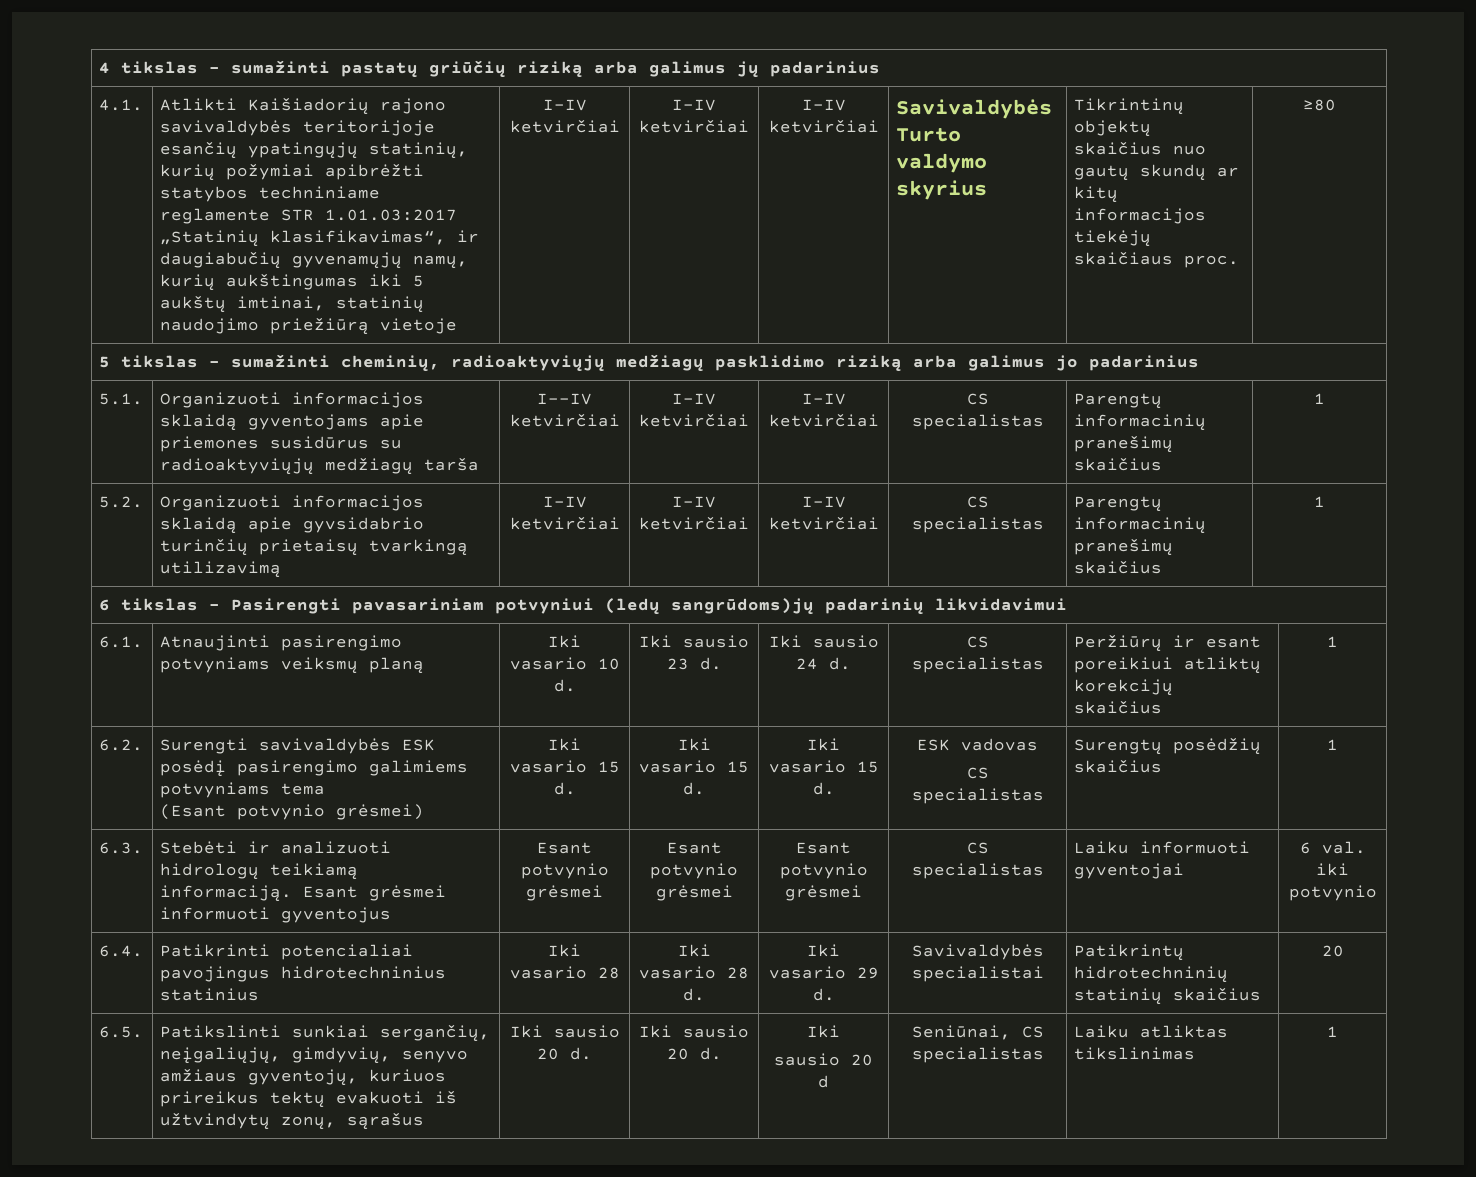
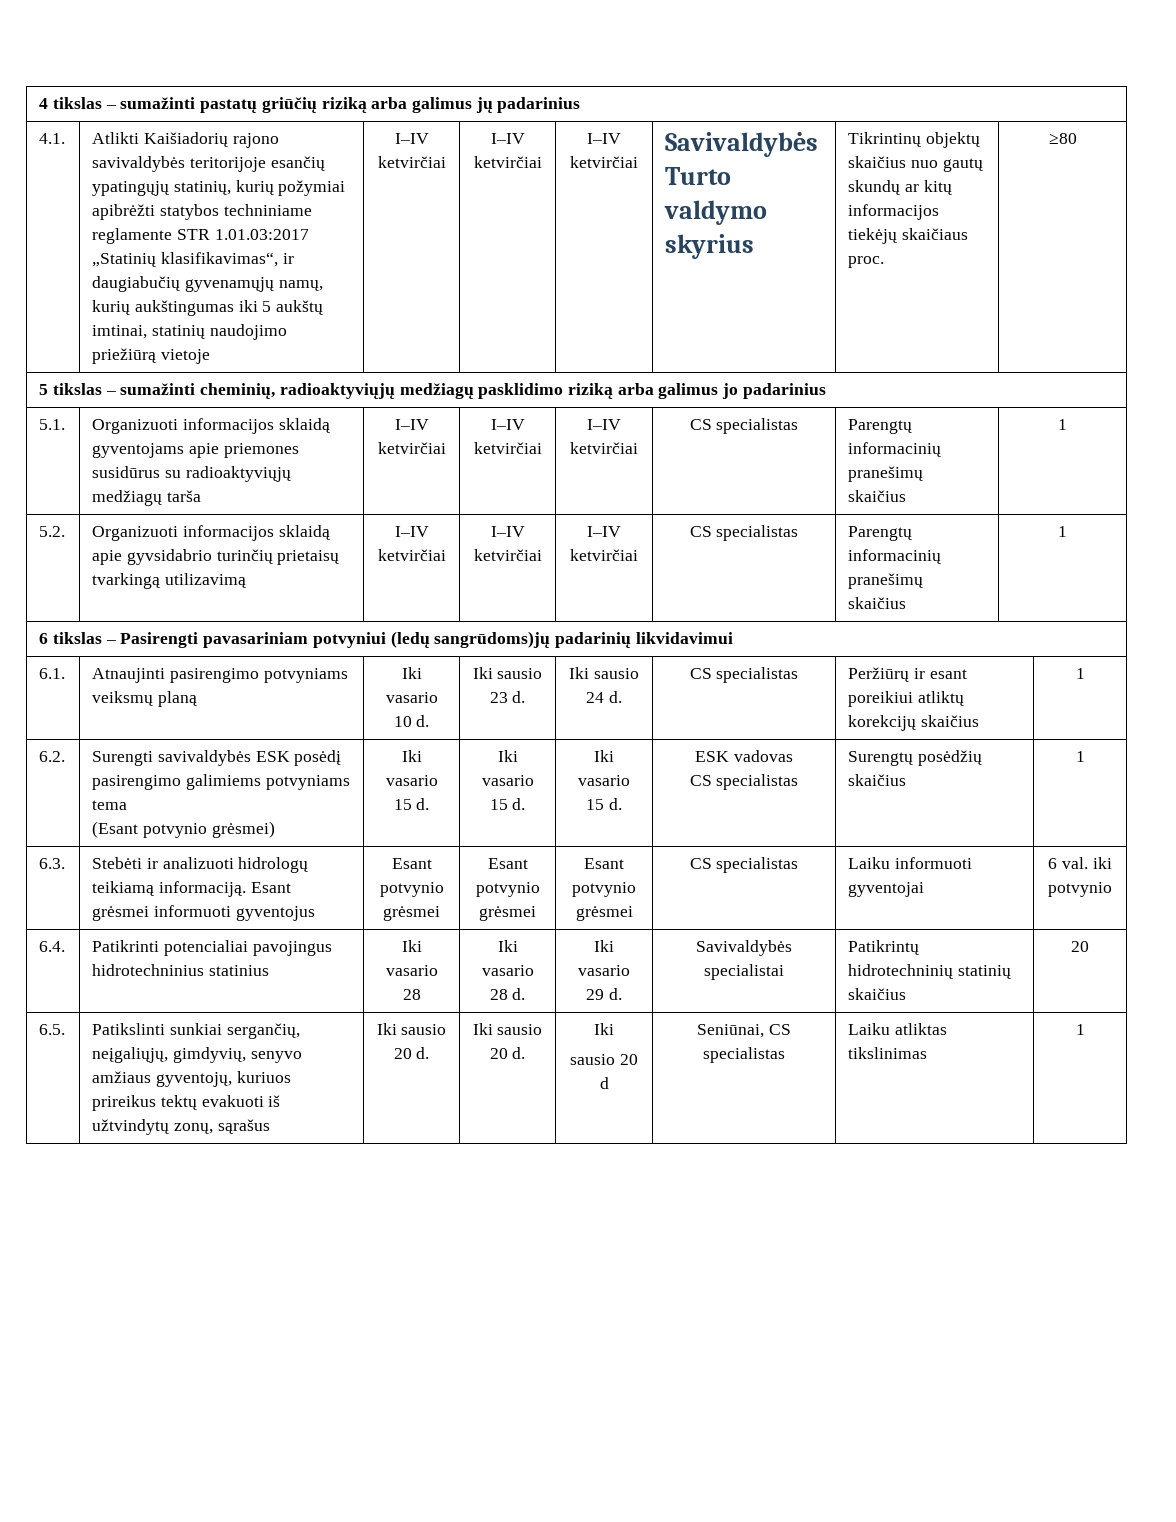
- 5.1. | Organizuoti informacijos sklaidą gyventojams apie priemones susidūrus su radioaktyviųjų medžiagų tarša | I–-IV ketvirčiai | I–IV ketvirčiai | I–IV ketvirčiai | CS specialistas | Parengtų informacinių pranešimų skaičius | 1
+ 5.1. | Organizuoti informacijos sklaidą gyventojams apie priemones susidūrus su radioaktyviųjų medžiagų tarša | I–IV ketvirčiai | I–IV ketvirčiai | I–IV ketvirčiai | CS specialistas | Parengtų informacinių pranešimų skaičius | 1

